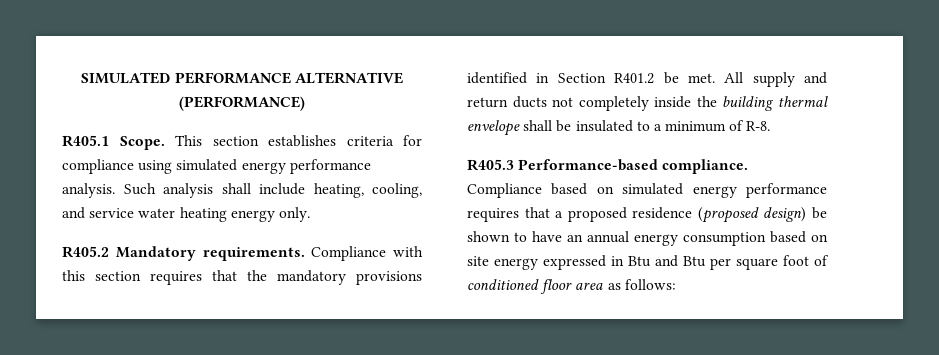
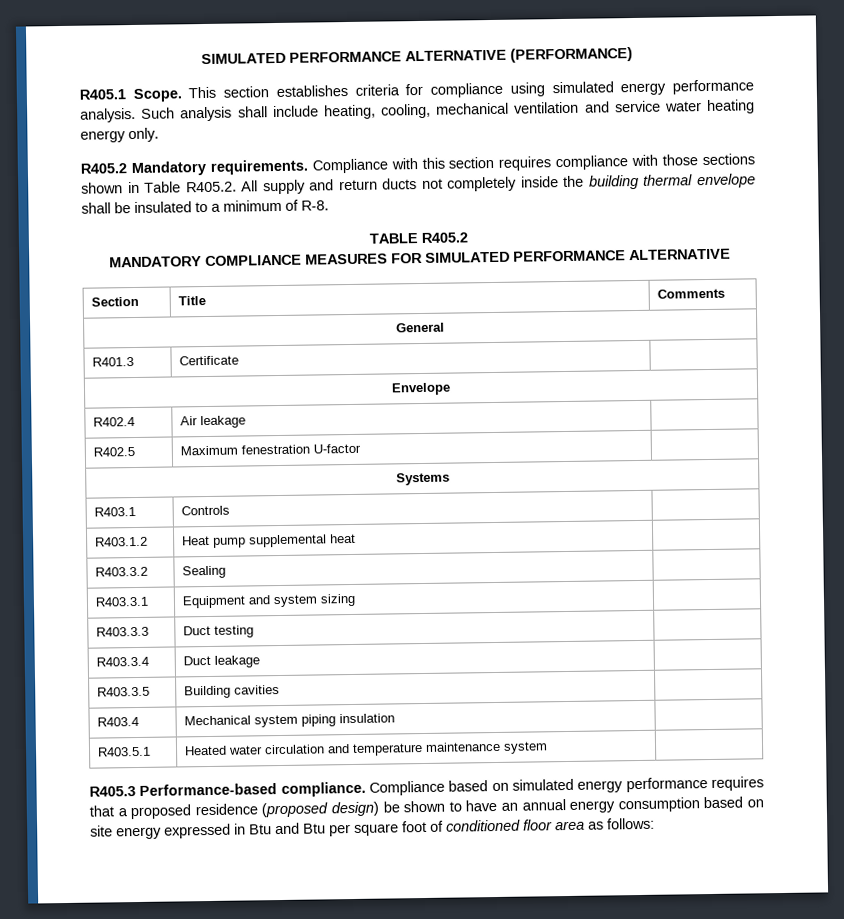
- Such analysis shall include heating, cooling, and service water heating energy only.
+ Such analysis shall include heating, cooling, mechanical ventilation and service water heating energy only.
- Compliance with this section requires that the mandatory provisions identified in Section R401.2 be met. All supply and return ducts not completely inside the building thermal envelope shall be insulated to a minimum of R-8.
+ Compliance with this section requires compliance with those sections shown in Table R405.2. All supply and return ducts not completely inside the building thermal envelope shall be insulated to a minimum of R-8.
+ TABLE R405.2
+ MANDATORY COMPLIANCE MEASURES FOR SIMULATED PERFORMANCE ALTERNATIVE
+ Section | Title | Comments
+ General
+ R401.3 | Certificate |
+ Envelope
+ R402.4 | Air leakage |
+ R402.5 | Maximum fenestration U-factor |
+ Systems
+ R403.1 | Controls |
+ R403.1.2 | Heat pump supplemental heat |
+ R403.3.2 | Sealing |
+ R403.3.1 | Equipment and system sizing |
+ R403.3.3 | Duct testing |
+ R403.3.4 | Duct leakage |
+ R403.3.5 | Building cavities |
+ R403.4 | Mechanical system piping insulation |
+ R403.5.1 | Heated water circulation and temperature maintenance system |

